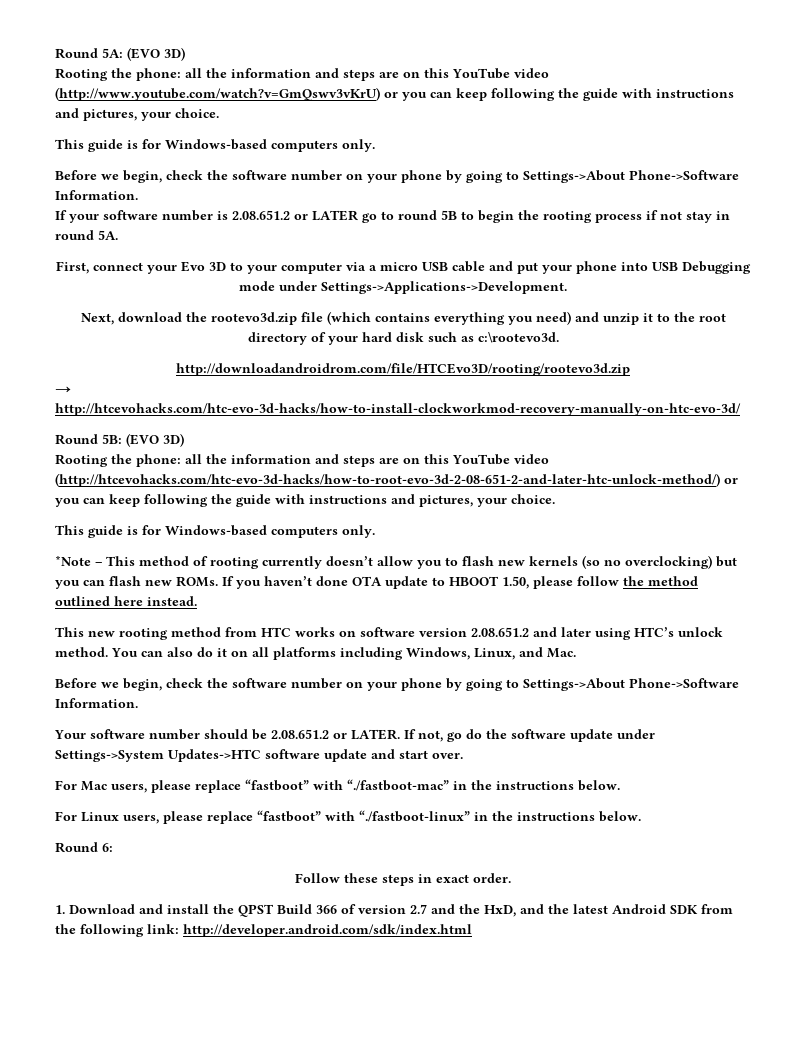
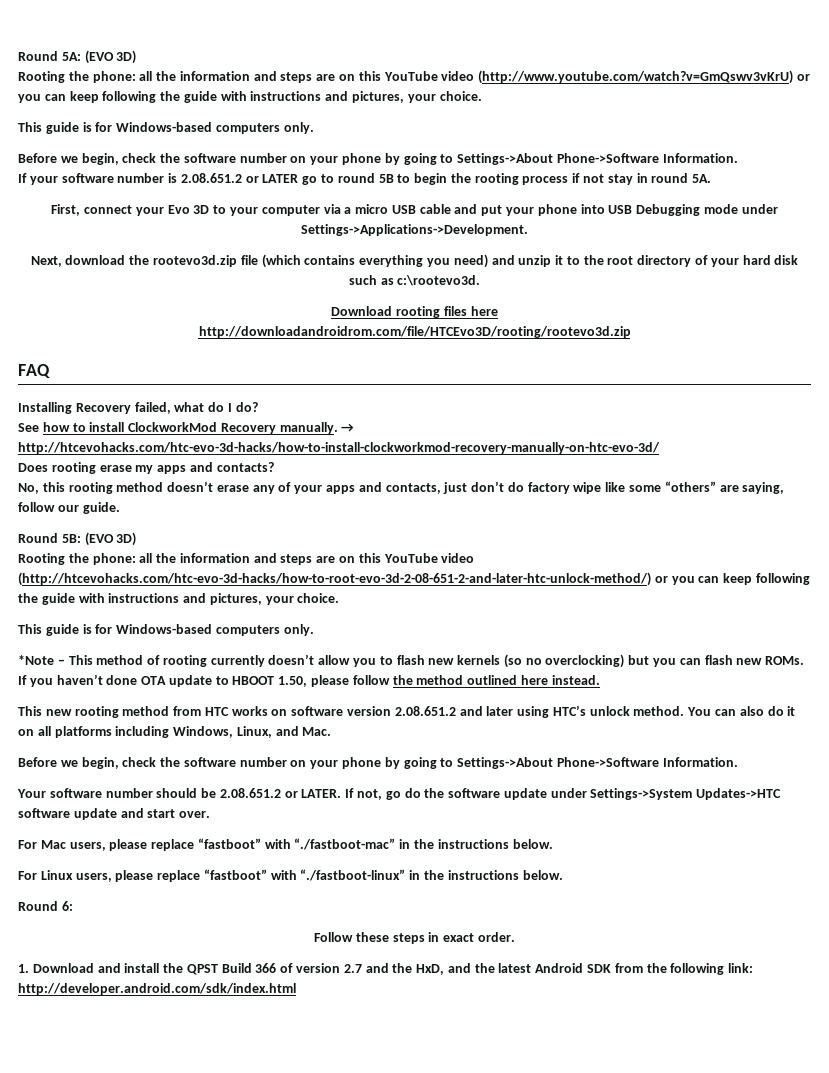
+ Download rooting files here
  http://downloadandroidrom.com/file/HTCEvo3D/rooting/rootevo3d.zip
- → http://htcevohacks.com/htc-evo-3d-hacks/how-to-install-clockworkmod-recovery-manually-on-htc-evo-3d/
+ FAQ
+ Installing Recovery failed, what do I do?
+ See how to install ClockworkMod Recovery manually. → http://htcevohacks.com/htc-evo-3d-hacks/how-to-install-clockworkmod-recovery-manually-on-htc-evo-3d/
+ Does rooting erase my apps and contacts?
+ No, this rooting method doesn’t erase any of your apps and contacts, just don’t do factory wipe like some “others” are saying, follow our guide.

